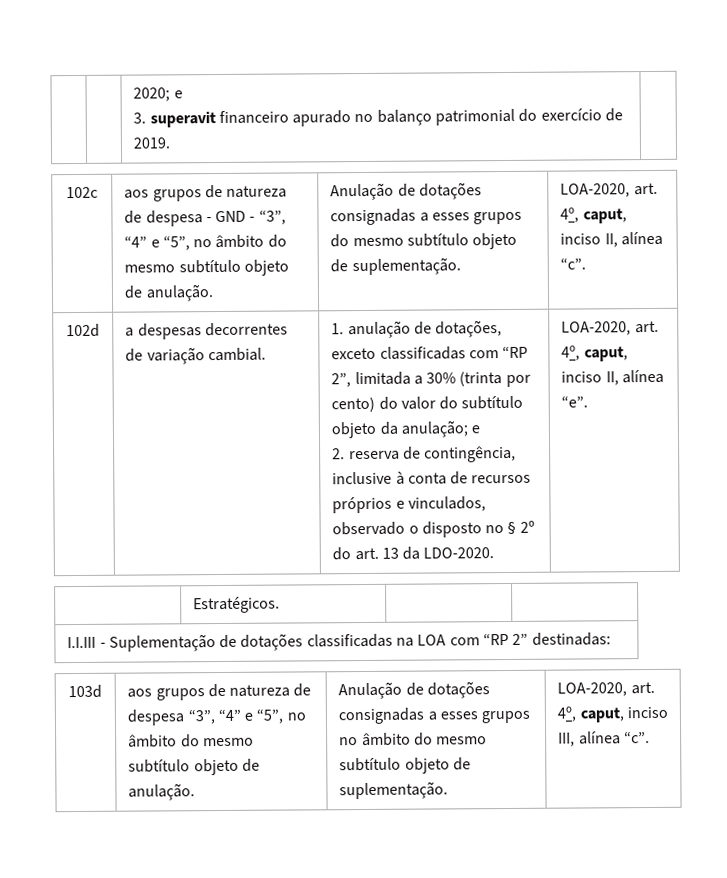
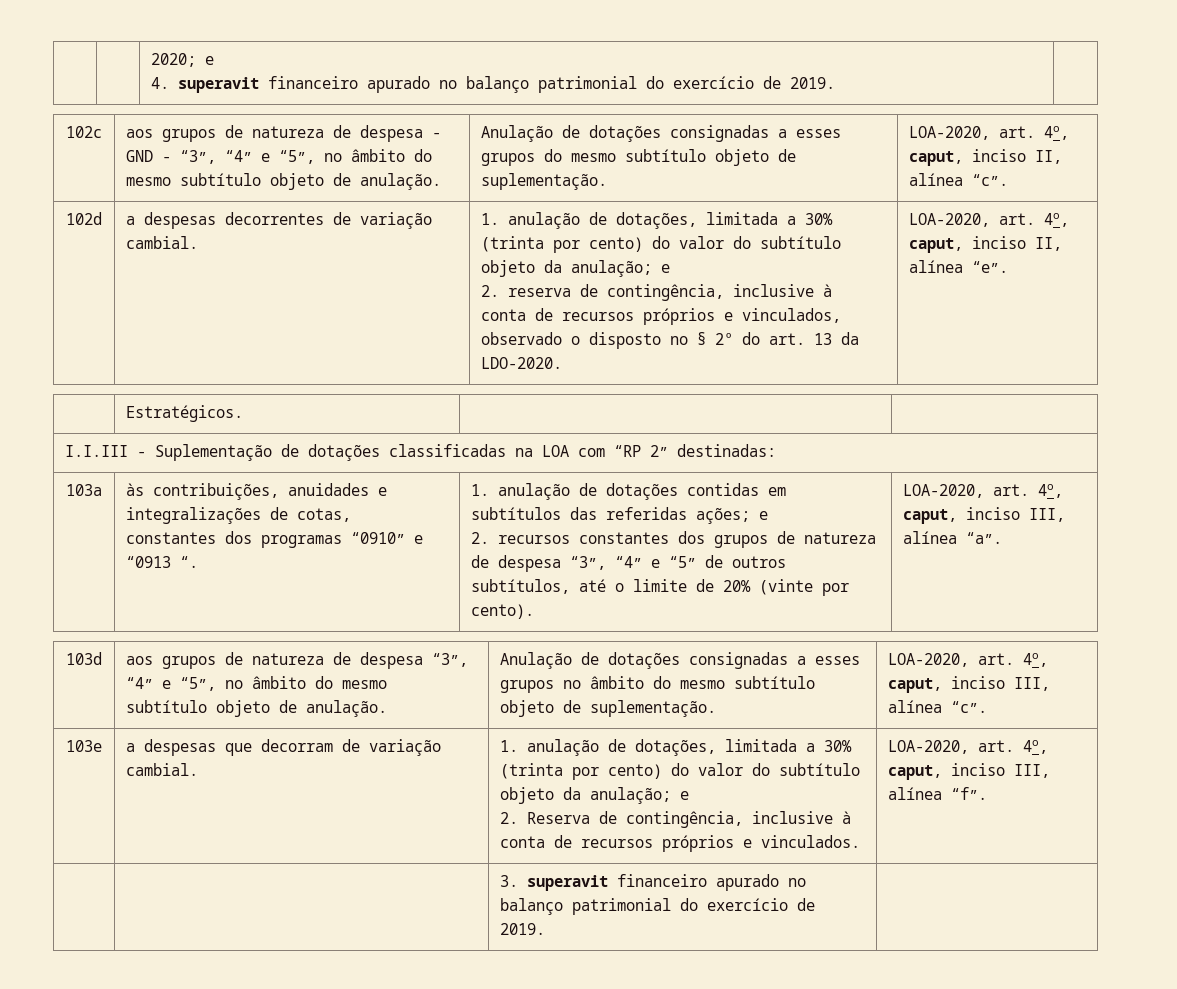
  | | 2020; e
- 3. superavit financeiro apurado no balanço patrimonial do exercício de 2019. |
+ 4. superavit financeiro apurado no balanço patrimonial do exercício de 2019. |
- a despesas decorrentes de variação cambial. | 1. anulação de dotações, exceto classificadas com “RP 2”, limitada a 30% (trinta por cento) do valor do subtítulo objeto da anulação; e
+ a despesas decorrentes de variação cambial. | 1. anulação de dotações, limitada a 30% (trinta por cento) do valor do subtítulo objeto da anulação; e
+ 103a | às contribuições, anuidades e integralizações de cotas, constantes dos programas “0910” e “0913 “. | 1. anulação de dotações contidas em subtítulos das referidas ações; e
+ 2. recursos constantes dos grupos de natureza de despesa “3”, “4” e “5” de outros subtítulos, até o limite de 20% (vinte por cento). | LOA-2020, art. 4o, caput, inciso III, alínea “a”.
+ 103e | a despesas que decorram de variação cambial. | 1. anulação de dotações, limitada a 30% (trinta por cento) do valor do subtítulo objeto da anulação; e
+ 2. Reserva de contingência, inclusive à conta de recursos próprios e vinculados. | LOA-2020, art. 4o, caput, inciso III, alínea “f”.
+ | | 3. superavit financeiro apurado no balanço patrimonial do exercício de 2019. |

